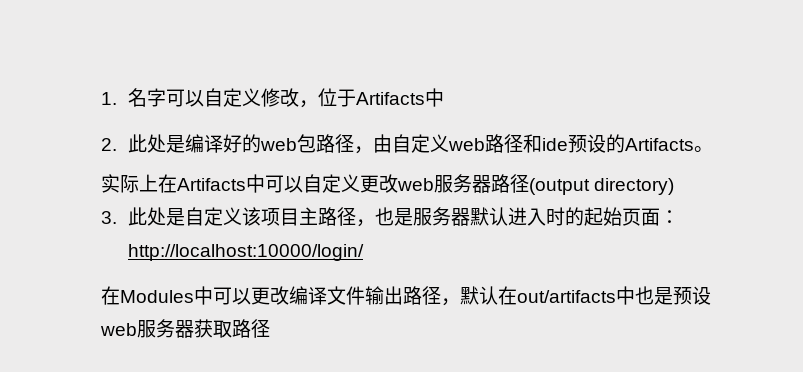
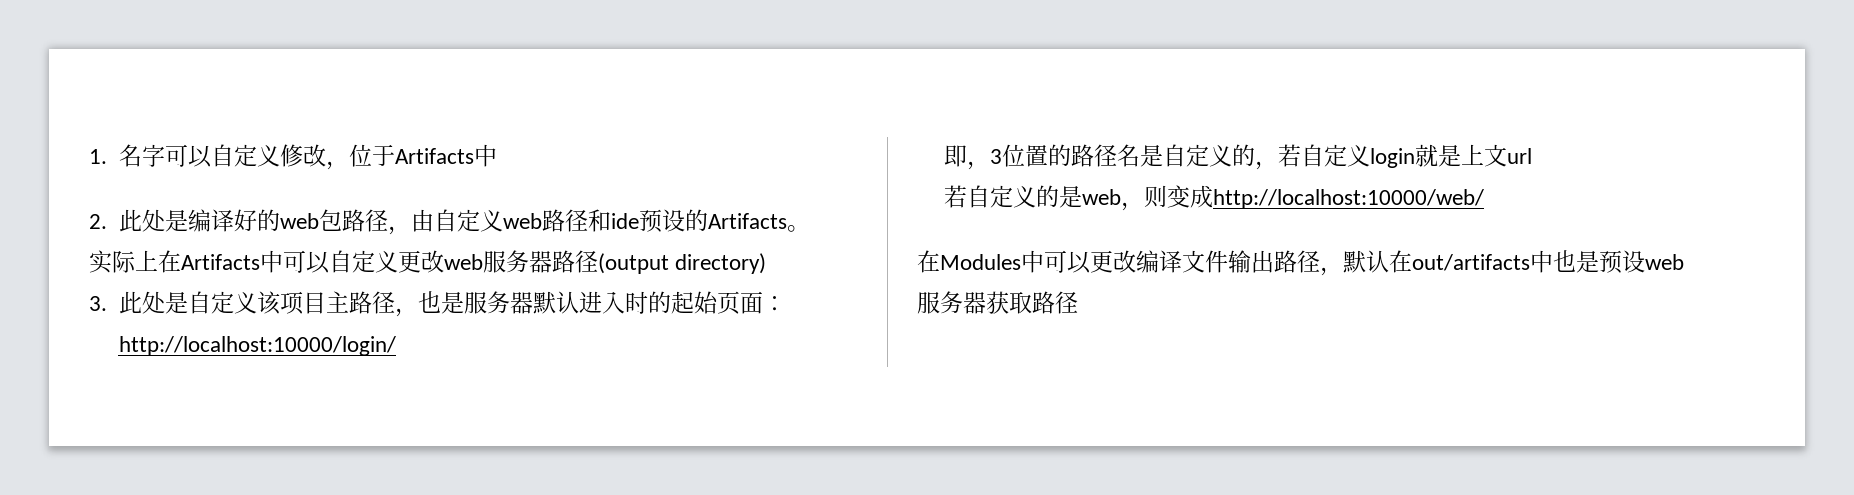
+ 即，3位置的路径名是自定义的，若自定义login就是上文url
+ 若自定义的是web，则变成http://localhost:10000/web/

